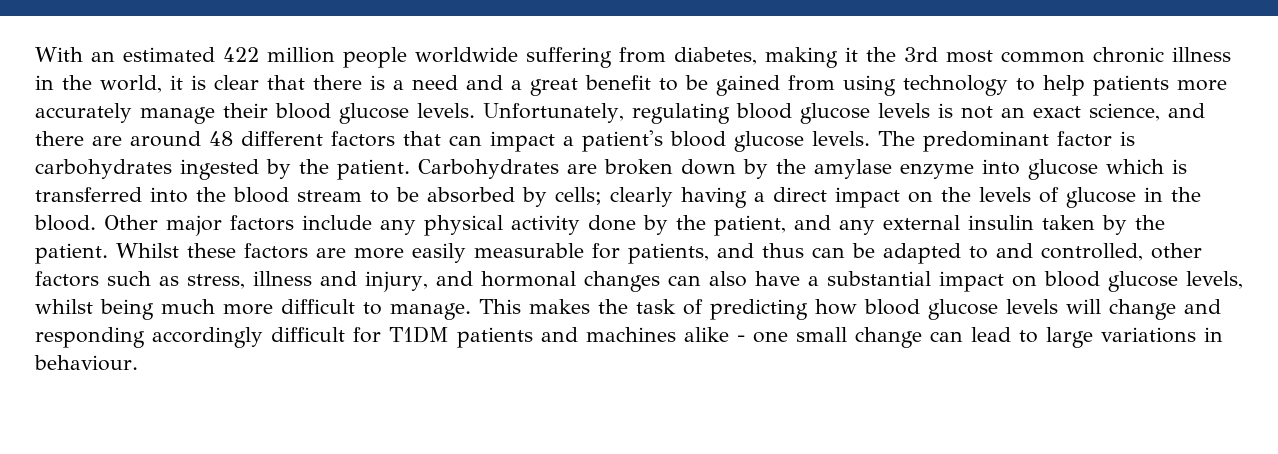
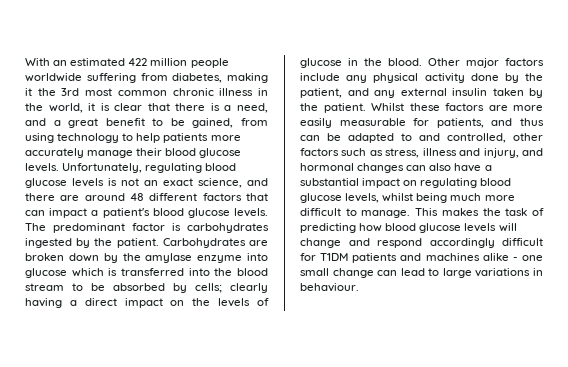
- With an estimated 422 million people worldwide suffering from diabetes, making it the 3rd most common chronic illness in the world, it is clear that there is a need and a great benefit to be gained from using technology to help patients more accurately manage their blood glucose levels.
+ With an estimated 422 million people worldwide suffering from diabetes, making it the 3rd most common chronic illness in the world, it is clear that there is a need, and a great benefit to be gained, from using technology to help patients more accurately manage their blood glucose levels.
- Whilst these factors are more easily measurable for patients, and thus can be adapted to and controlled, other factors such as stress, illness and injury, and hormonal changes can also have a substantial impact on blood glucose levels, whilst being much more difficult to manage.
+ Whilst these factors are more easily measurable for patients, and thus can be adapted to and controlled, other factors such as stress, illness and injury, and hormonal changes can also have a substantial impact on regulating blood glucose levels, whilst being much more difficult to manage.
- This makes the task of predicting how blood glucose levels will change and responding accordingly difficult for T1DM patients and machines alike - one small change can lead to large variations in behaviour.
+ This makes the task of predicting how blood glucose levels will change and respond accordingly difficult for T1DM patients and machines alike - one small change can lead to large variations in behaviour.

